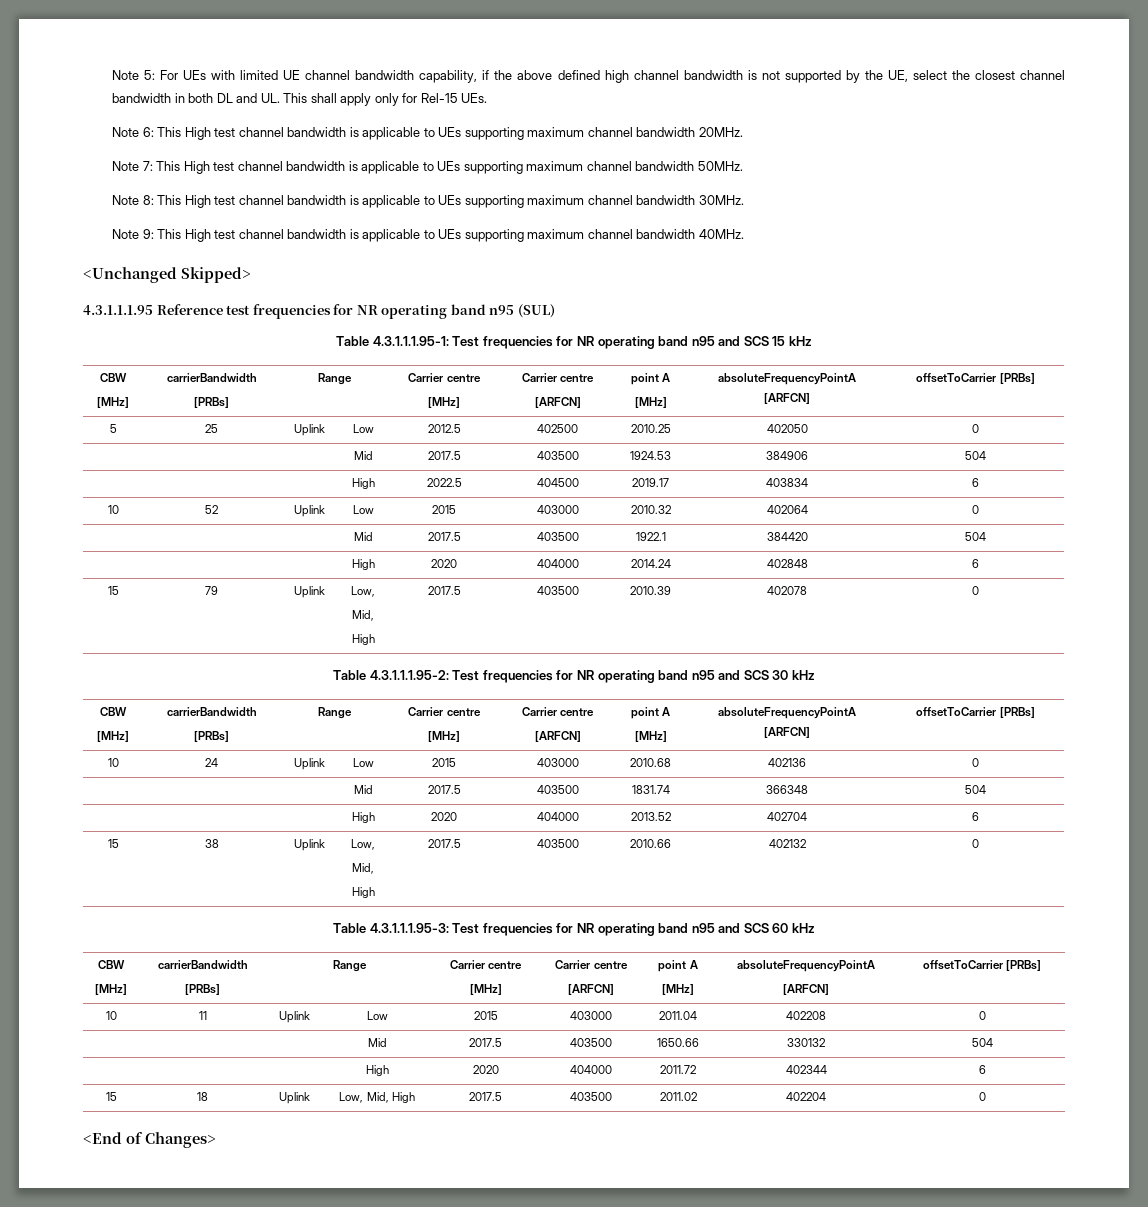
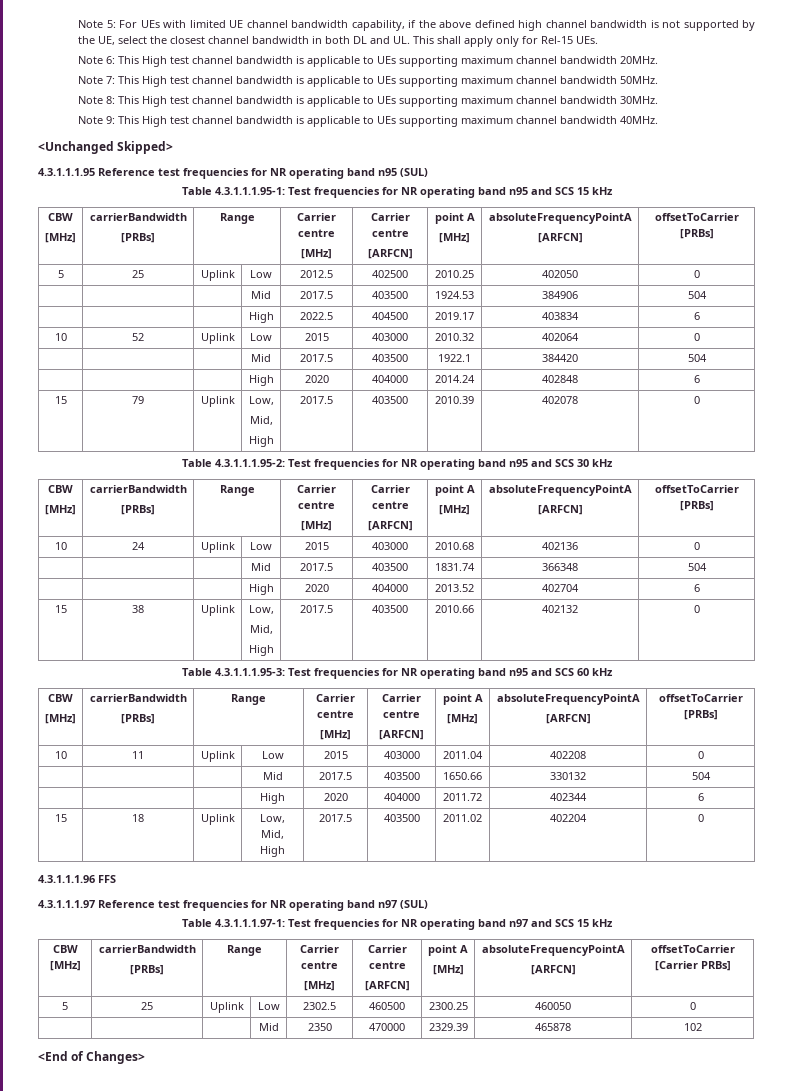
+ 4.3.1.1.1.96 FFS
+ 4.3.1.1.1.97 Reference test frequencies for NR operating band n97 (SUL)
+ Table 4.3.1.1.1.97-1: Test frequencies for NR operating band n97 and SCS 15 kHz
+ CBW [MHz] | carrierBandwidth
+ [PRBs] | Range | Carrier centre
+ [MHz] | Carrier centre
+ [ARFCN] | point A
+ [MHz] | absoluteFrequencyPointA
+ [ARFCN] | offsetToCarrier [Carrier PRBs]
+ 5 | 25 | Uplink | Low | 2302.5 | 460500 | 2300.25 | 460050 | 0
+ | | | Mid | 2350 | 470000 | 2329.39 | 465878 | 102

